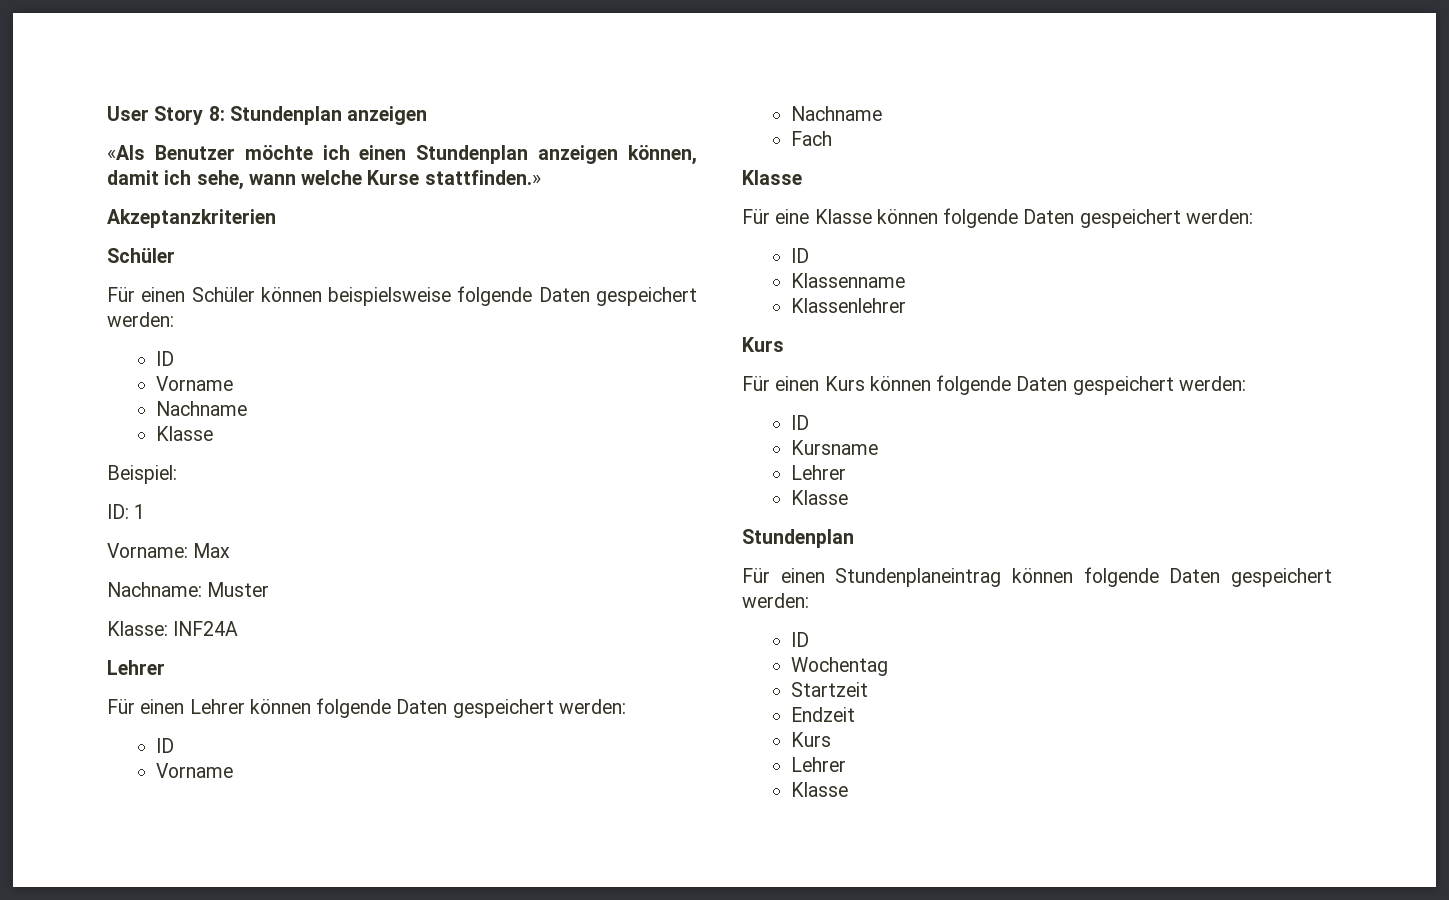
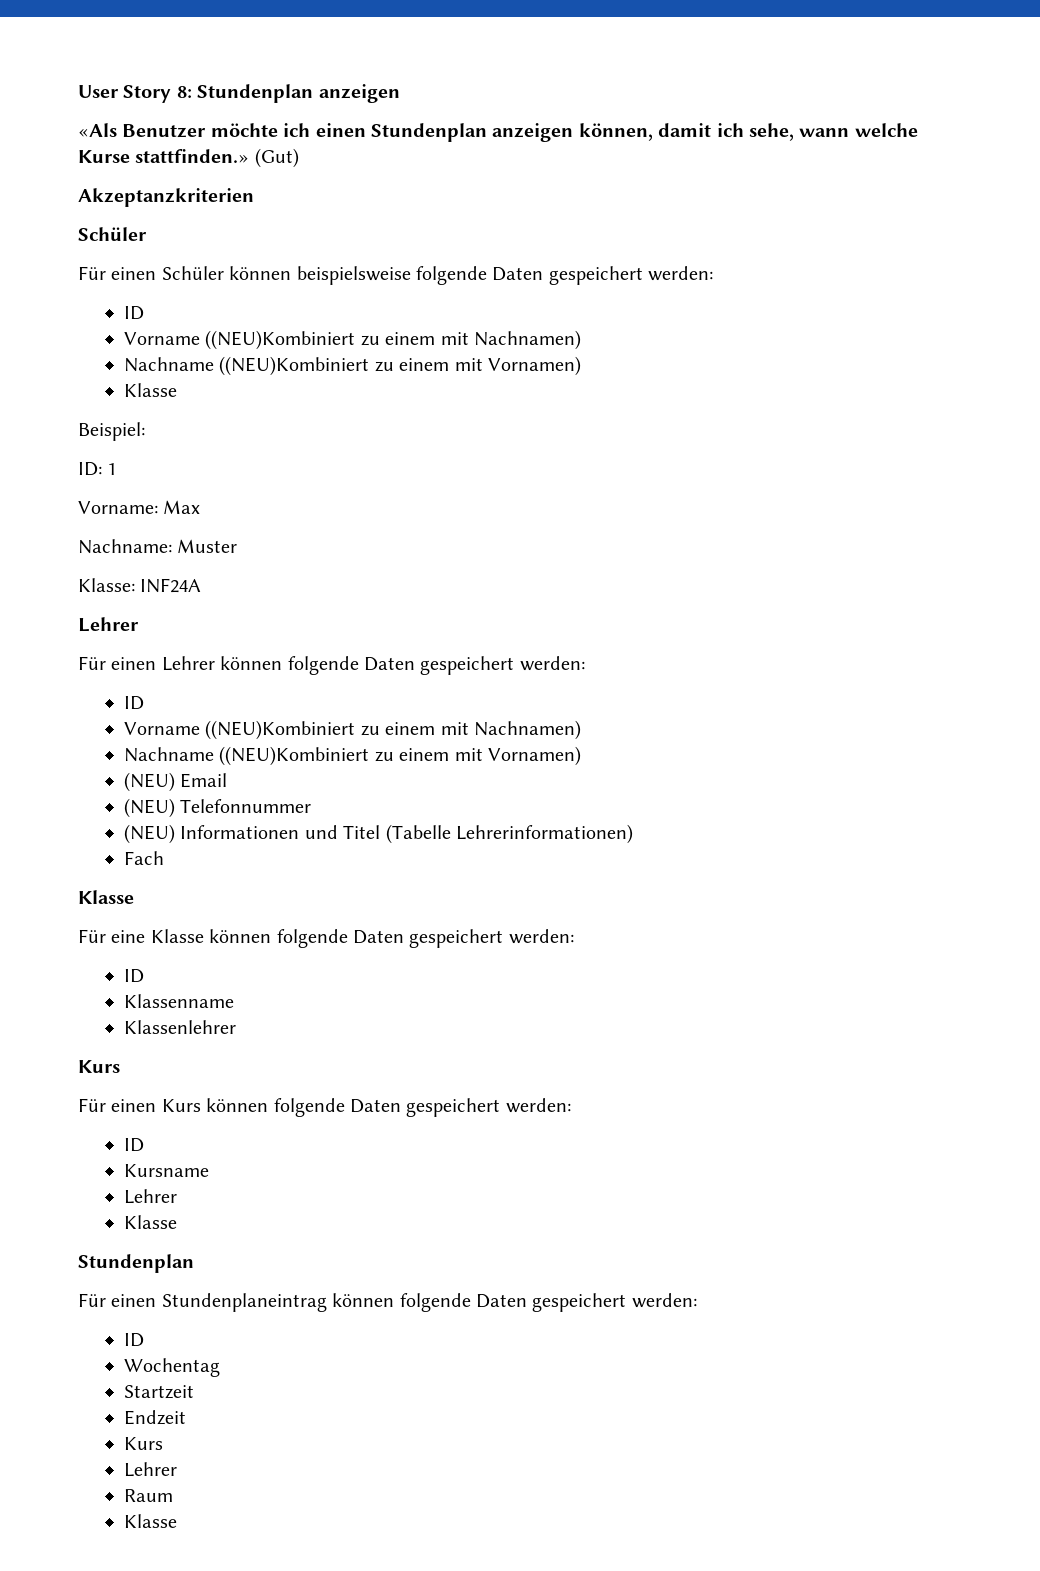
+ (Gut)
  Für einen Schüler können beispielsweise folgende Daten gespeichert werden:
  ID
- Vorname
- Nachname
+ Vorname ((NEU)Kombiniert zu einem mit Nachnamen)
+ Nachname ((NEU)Kombiniert zu einem mit Vornamen)
  Für einen Lehrer können folgende Daten gespeichert werden:
  ID
- Vorname
- Nachname
+ Vorname ((NEU)Kombiniert zu einem mit Nachnamen)
+ Nachname ((NEU)Kombiniert zu einem mit Vornamen)
+ (NEU) Email
+ (NEU) Telefonnummer
+ (NEU) Informationen und Titel (Tabelle Lehrerinformationen)
+ Raum

